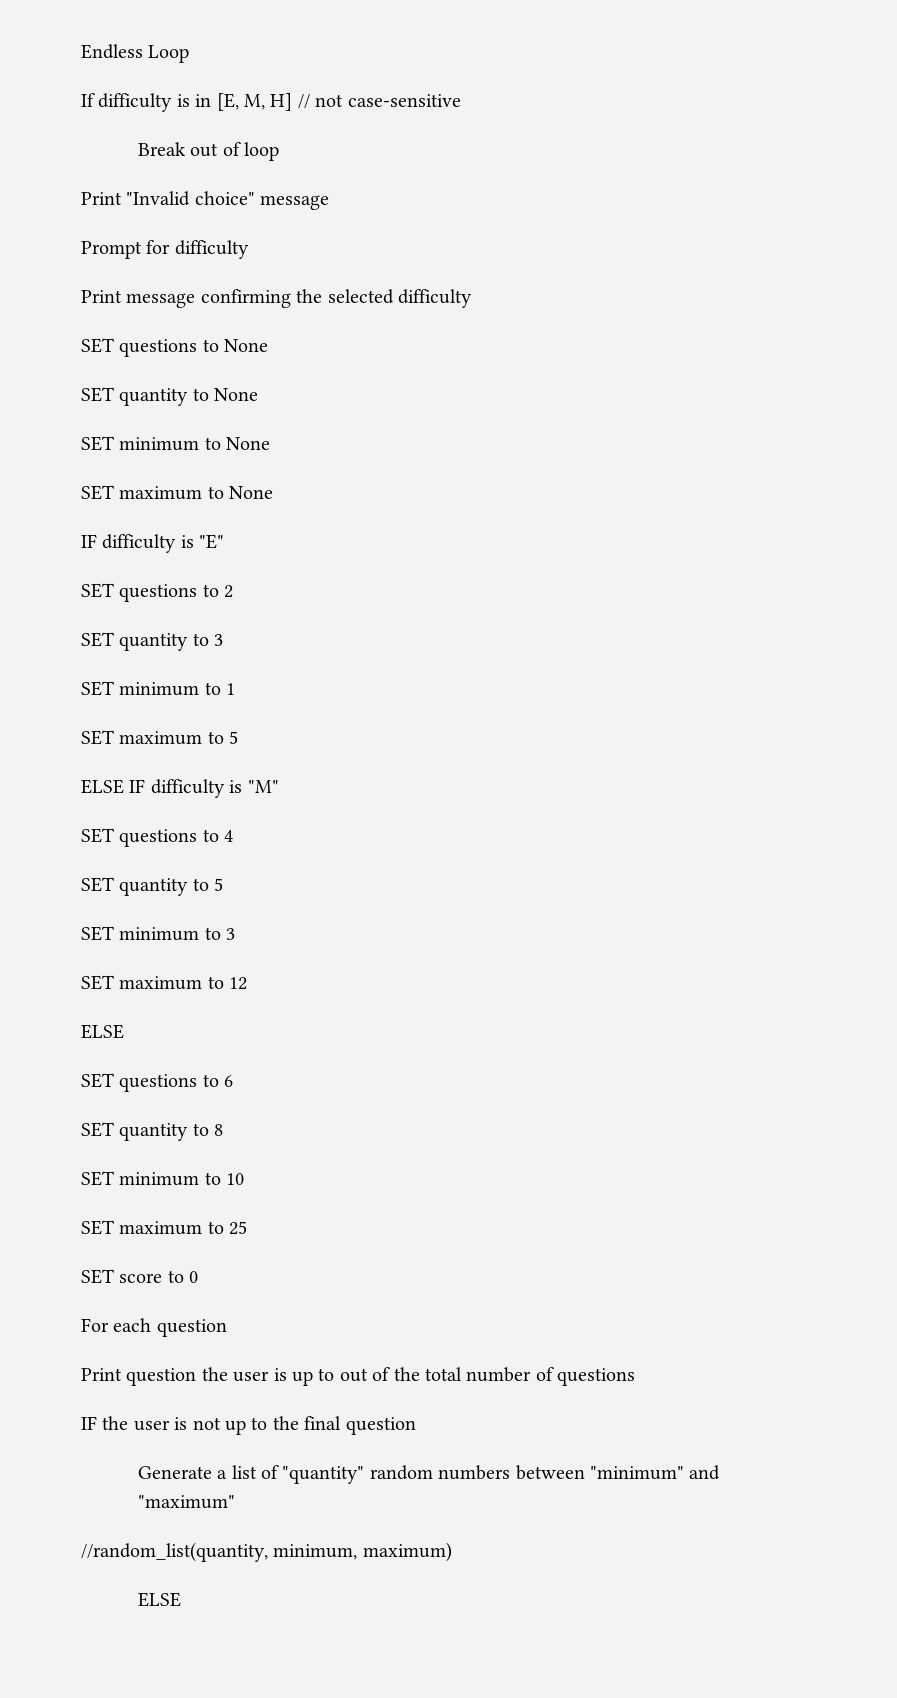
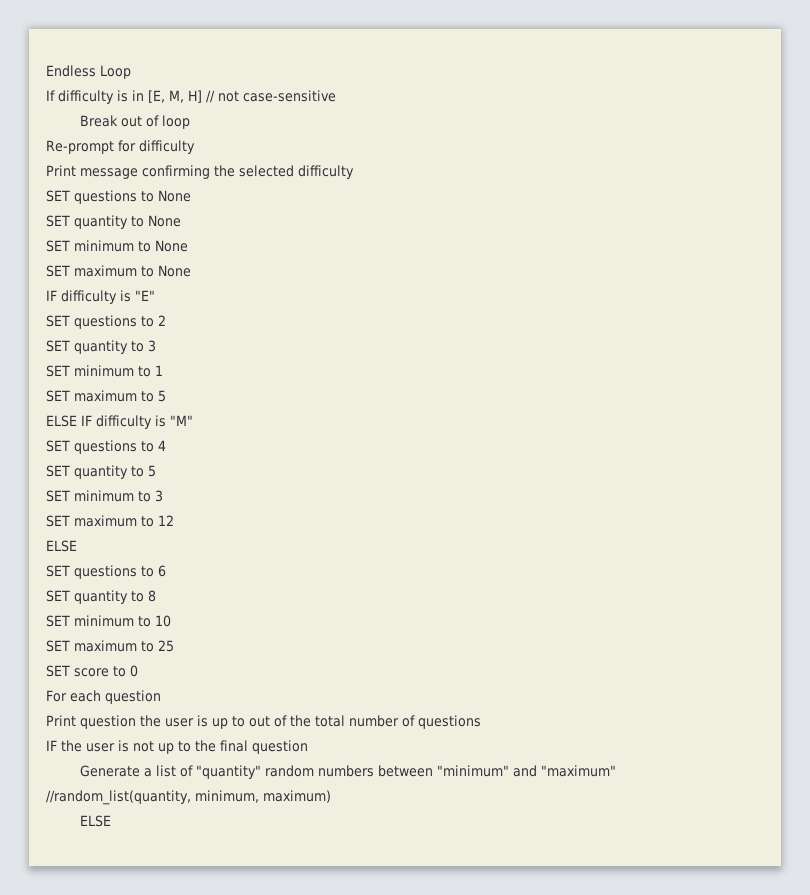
- Print "Invalid choice" message
- Prompt for difficulty
+ Re-prompt for difficulty

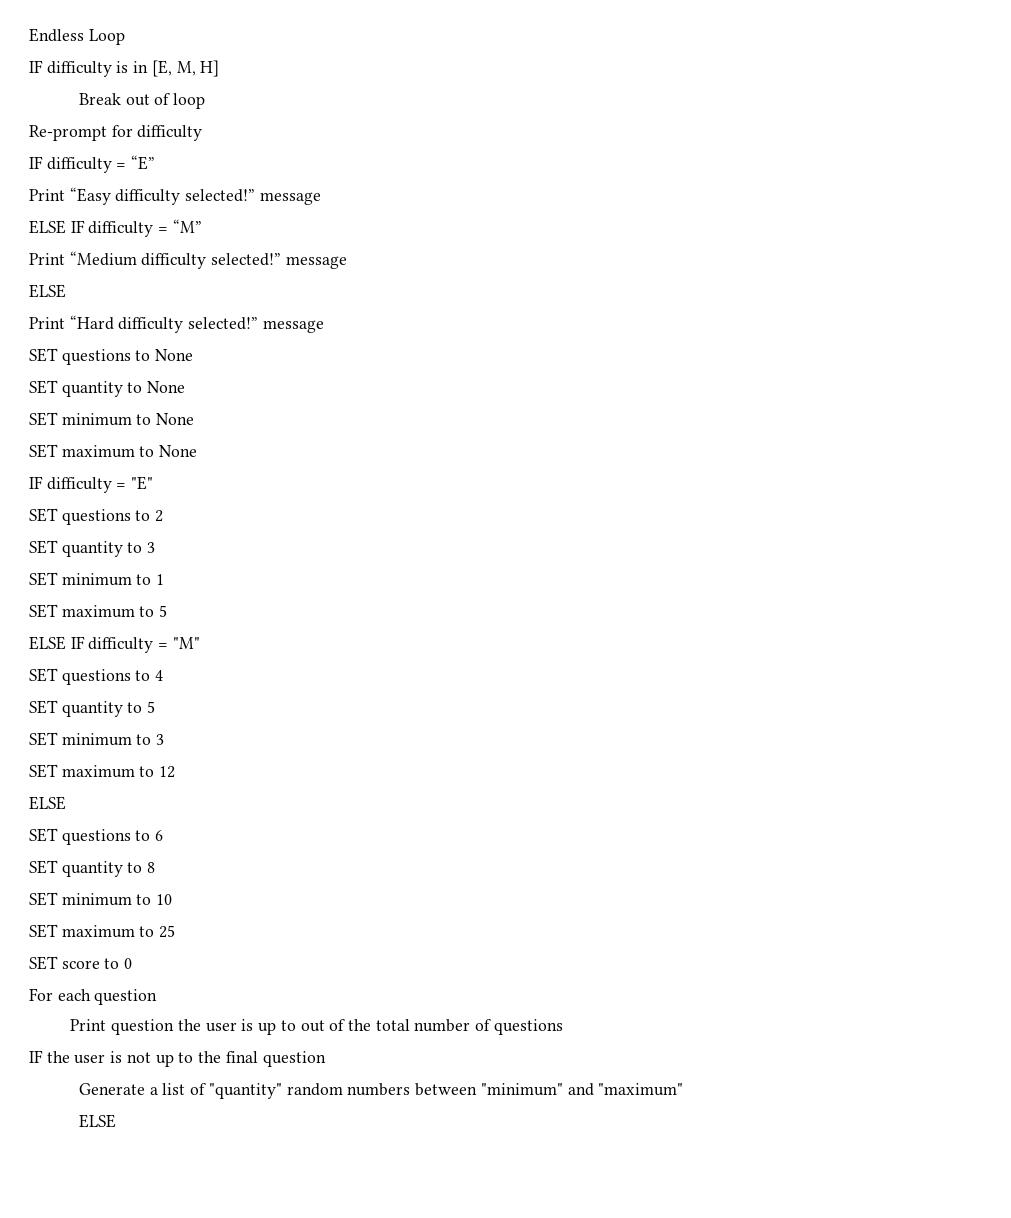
- If difficulty is in [E, M, H] // not case-sensitive
+ IF difficulty is in [E, M, H]
  Re-prompt for difficulty
- Print message confirming the selected difficulty
+ IF difficulty = “E”
+ Print “Easy difficulty selected!” message
+ ELSE IF difficulty = “M”
+ Print “Medium difficulty selected!” message
+ ELSE
+ Print “Hard difficulty selected!” message
  SET maximum to None
- IF difficulty is "E"
+ IF difficulty = "E"
  SET maximum to 5
- ELSE IF difficulty is "M"
+ ELSE IF difficulty = "M"
- //random_list(quantity, minimum, maximum)

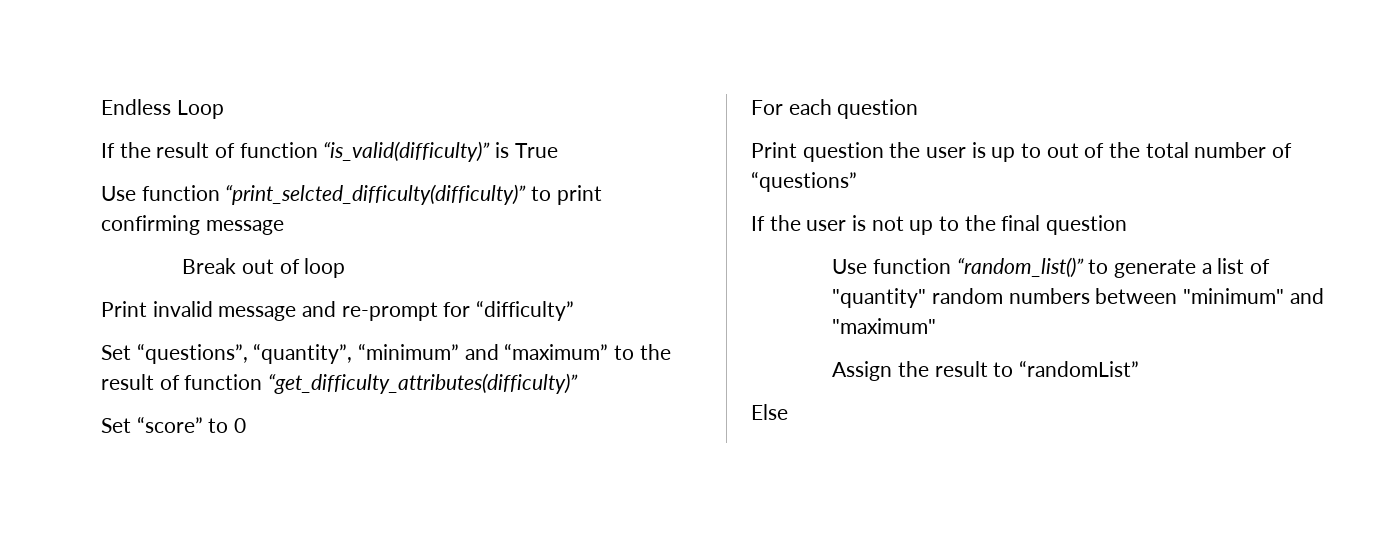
- IF difficulty is in [E, M, H]
+ If the result of function “is_valid(difficulty)” is True
+ Use function “print_selcted_difficulty(difficulty)” to print confirming message
  Break out of loop
- Re-prompt for difficulty
- IF difficulty = “E”
- Print “Easy difficulty selected!” message
- ELSE IF difficulty = “M”
- Print “Medium difficulty selected!” message
- ELSE
- Print “Hard difficulty selected!” message
- SET questions to None
- SET quantity to None
- SET minimum to None
- SET maximum to None
- IF difficulty = "E"
- SET questions to 2
- SET quantity to 3
- SET minimum to 1
- SET maximum to 5
- ELSE IF difficulty = "M"
- SET questions to 4
- SET quantity to 5
- SET minimum to 3
- SET maximum to 12
- ELSE
- SET questions to 6
- SET quantity to 8
- SET minimum to 10
- SET maximum to 25
- SET score to 0
+ Print invalid message and re-prompt for “difficulty”
+ Set “questions”, “quantity”, “minimum” and “maximum” to the result of function “get_difficulty_attributes(difficulty)”
+ Set “score” to 0
- Print question the user is up to out of the total number of questions
- IF the user is not up to the final question
+ Print question the user is up to out of the total number of “questions”
+ If the user is not up to the final question
- Generate a list of "quantity" random numbers between "minimum" and "maximum"
- ELSE
+ Use function “random_list()” to generate a list of "quantity" random numbers between "minimum" and "maximum"
+ Assign the result to “randomList”
+ Else

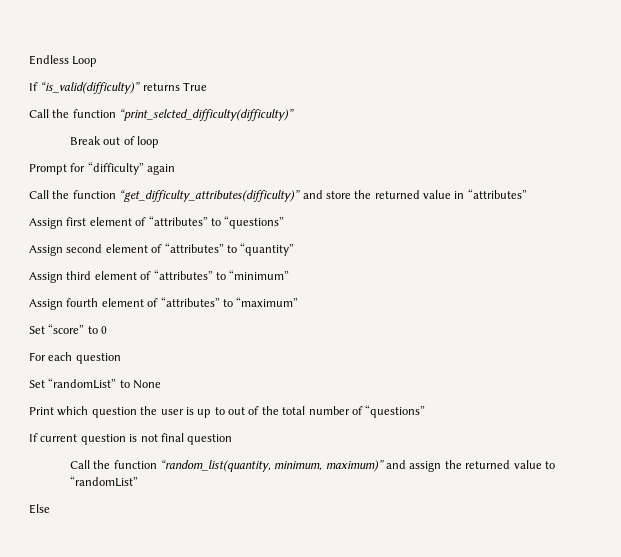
- If the result of function “is_valid(difficulty)” is True
+ If “is_valid(difficulty)” returns True
- Use function “print_selcted_difficulty(difficulty)” to print confirming message
+ Call the function “print_selcted_difficulty(difficulty)”
- Print invalid message and re-prompt for “difficulty”
- Set “questions”, “quantity”, “minimum” and “maximum” to the result of function “get_difficulty_attributes(difficulty)”
+ Prompt for “difficulty” again
+ Call the function “get_difficulty_attributes(difficulty)” and store the returned value in “attributes”
+ Assign first element of “attributes” to “questions”
+ Assign second element of “attributes” to “quantity”
+ Assign third element of “attributes” to “minimum”
+ Assign fourth element of “attributes” to “maximum”
- Print question the user is up to out of the total number of “questions”
+ Set “randomList” to None
+ Print which question the user is up to out of the total number of “questions”
- If the user is not up to the final question
- Use function “random_list()” to generate a list of "quantity" random numbers between "minimum" and "maximum"
- Assign the result to “randomList”
+ If current question is not final question
+ Call the function “random_list(quantity, minimum, maximum)” and assign the returned value to “randomList”

